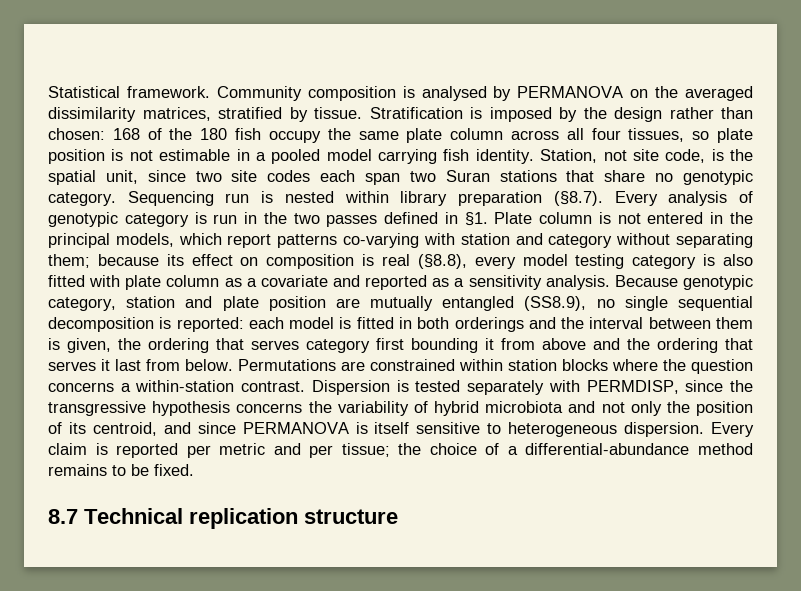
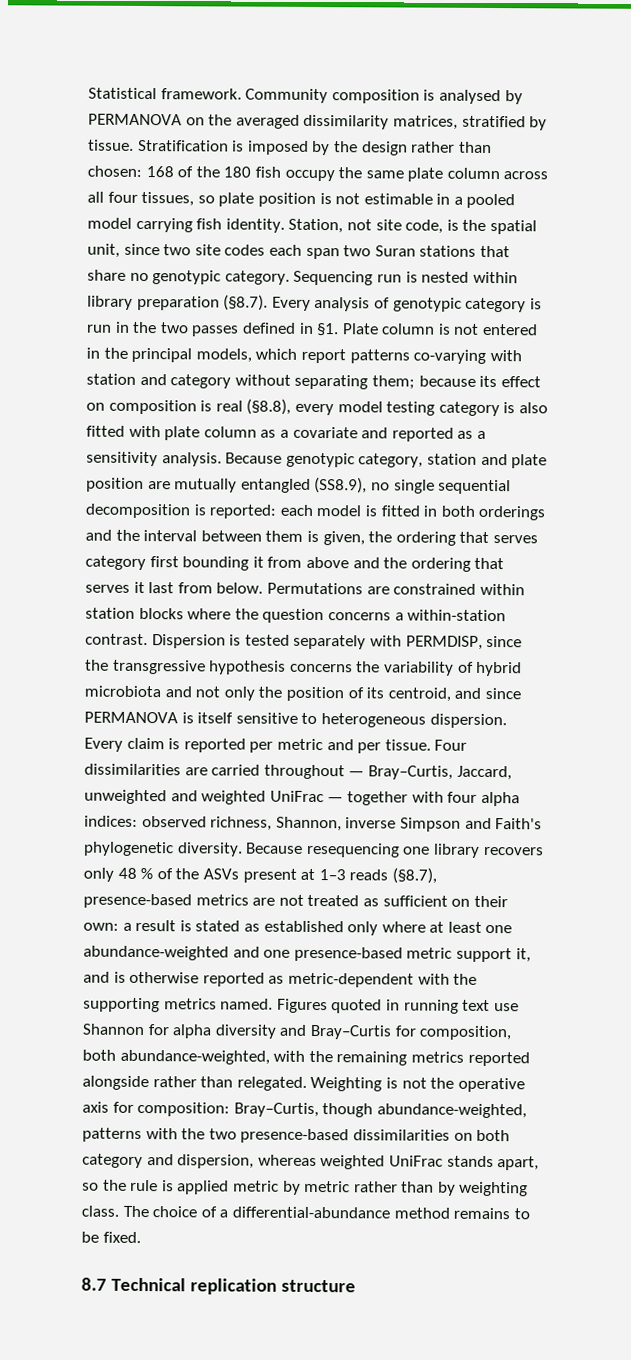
- Every claim is reported per metric and per tissue; the choice of a differential-abundance method remains to be fixed.
+ Every claim is reported per metric and per tissue. Four dissimilarities are carried throughout — Bray–Curtis, Jaccard, unweighted and weighted UniFrac — together with four alpha indices: observed richness, Shannon, inverse Simpson and Faith's phylogenetic diversity. Because resequencing one library recovers only 48 % of the ASVs present at 1–3 reads (§8.7), presence-based metrics are not treated as sufficient on their own: a result is stated as established only where at least one abundance-weighted and one presence-based metric support it, and is otherwise reported as metric-dependent with the supporting metrics named. Figures quoted in running text use Shannon for alpha diversity and Bray–Curtis for composition, both abundance-weighted, with the remaining metrics reported alongside rather than relegated. Weighting is not the operative axis for composition: Bray–Curtis, though abundance-weighted, patterns with the two presence-based dissimilarities on both category and dispersion, whereas weighted UniFrac stands apart, so the rule is applied metric by metric rather than by weighting class. The choice of a differential-abundance method remains to be fixed.

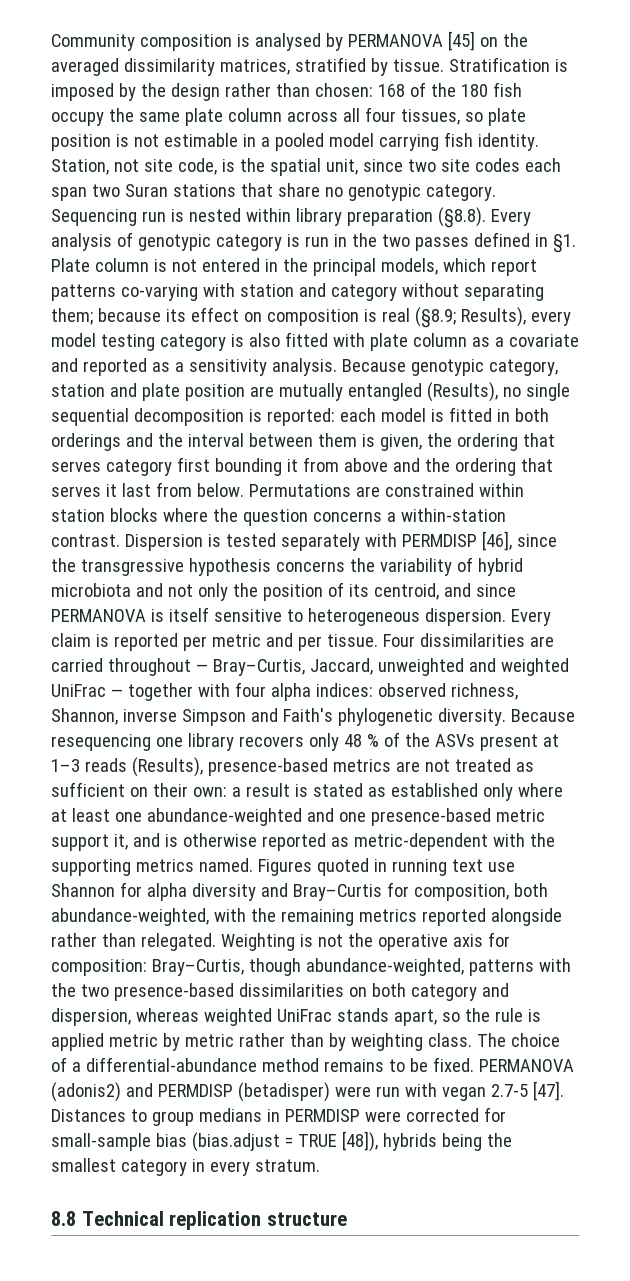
- Statistical framework. Community composition is analysed by PERMANOVA on the averaged dissimilarity matrices, stratified by tissue.
+ Community composition is analysed by PERMANOVA [45] on the averaged dissimilarity matrices, stratified by tissue.
- Sequencing run is nested within library preparation (§8.7). Every analysis of genotypic category is run in the two passes defined in §1.
+ Sequencing run is nested within library preparation (§8.8). Every analysis of genotypic category is run in the two passes defined in §1.
- Plate column is not entered in the principal models, which report patterns co-varying with station and category without separating them; because its effect on composition is real (§8.8), every model testing category is also fitted with plate column as a covariate and reported as a sensitivity analysis.
+ Plate column is not entered in the principal models, which report patterns co-varying with station and category without separating them; because its effect on composition is real (§8.9; Results), every model testing category is also fitted with plate column as a covariate and reported as a sensitivity analysis.
- Because genotypic category, station and plate position are mutually entangled (SS8.9), no single sequential decomposition is reported: each model is fitted in both orderings and the interval between them is given, the ordering that serves category first bounding it from above and the ordering that serves it last from below.
+ Because genotypic category, station and plate position are mutually entangled (Results), no single sequential decomposition is reported: each model is fitted in both orderings and the interval between them is given, the ordering that serves category first bounding it from above and the ordering that serves it last from below.
- Dispersion is tested separately with PERMDISP, since the transgressive hypothesis concerns the variability of hybrid microbiota and not only the position of its centroid, and since PERMANOVA is itself sensitive to heterogeneous dispersion.
+ Dispersion is tested separately with PERMDISP [46], since the transgressive hypothesis concerns the variability of hybrid microbiota and not only the position of its centroid, and since PERMANOVA is itself sensitive to heterogeneous dispersion.
- Because resequencing one library recovers only 48 % of the ASVs present at 1–3 reads (§8.7), presence-based metrics are not treated as sufficient on their own: a result is stated as established only where at least one abundance-weighted and one presence-based metric support it, and is otherwise reported as metric-dependent with the supporting metrics named.
+ Because resequencing one library recovers only 48 % of the ASVs present at 1–3 reads (Results), presence-based metrics are not treated as sufficient on their own: a result is stated as established only where at least one abundance-weighted and one presence-based metric support it, and is otherwise reported as metric-dependent with the supporting metrics named.
- The choice of a differential-abundance method remains to be fixed.
- 8.7 Technical replication structure
+ The choice of a differential-abundance method remains to be fixed. PERMANOVA (adonis2) and PERMDISP (betadisper) were run with vegan 2.7-5 [47]. Distances to group medians in PERMDISP were corrected for small-sample bias (bias.adjust = TRUE [48]), hybrids being the smallest category in every stratum.
+ 8.8 Technical replication structure

